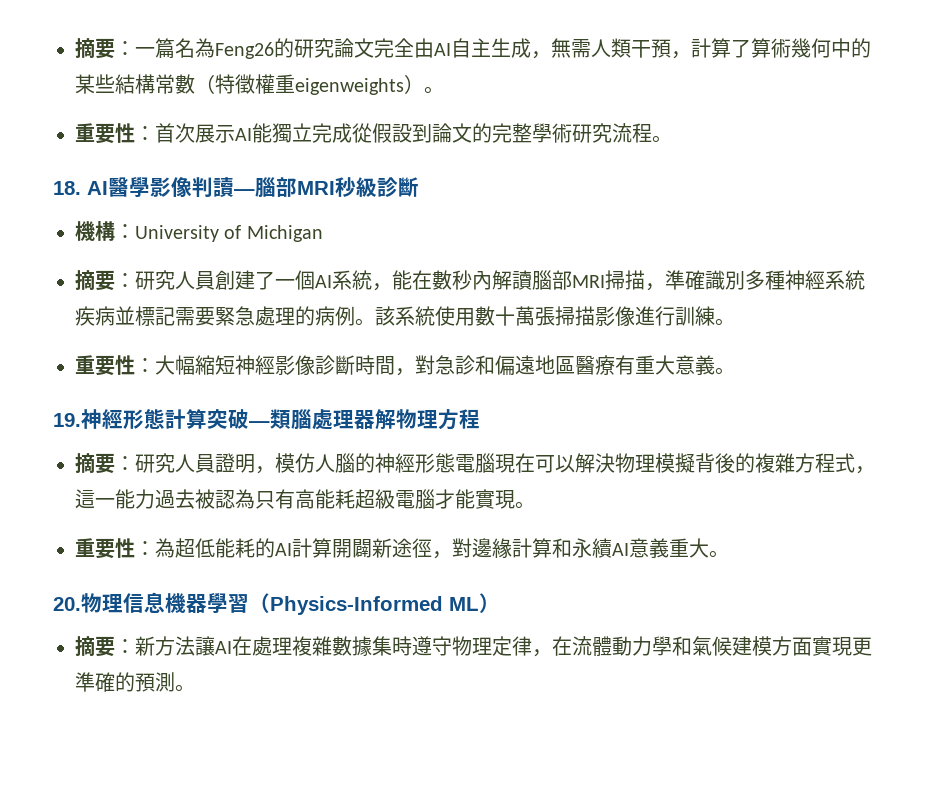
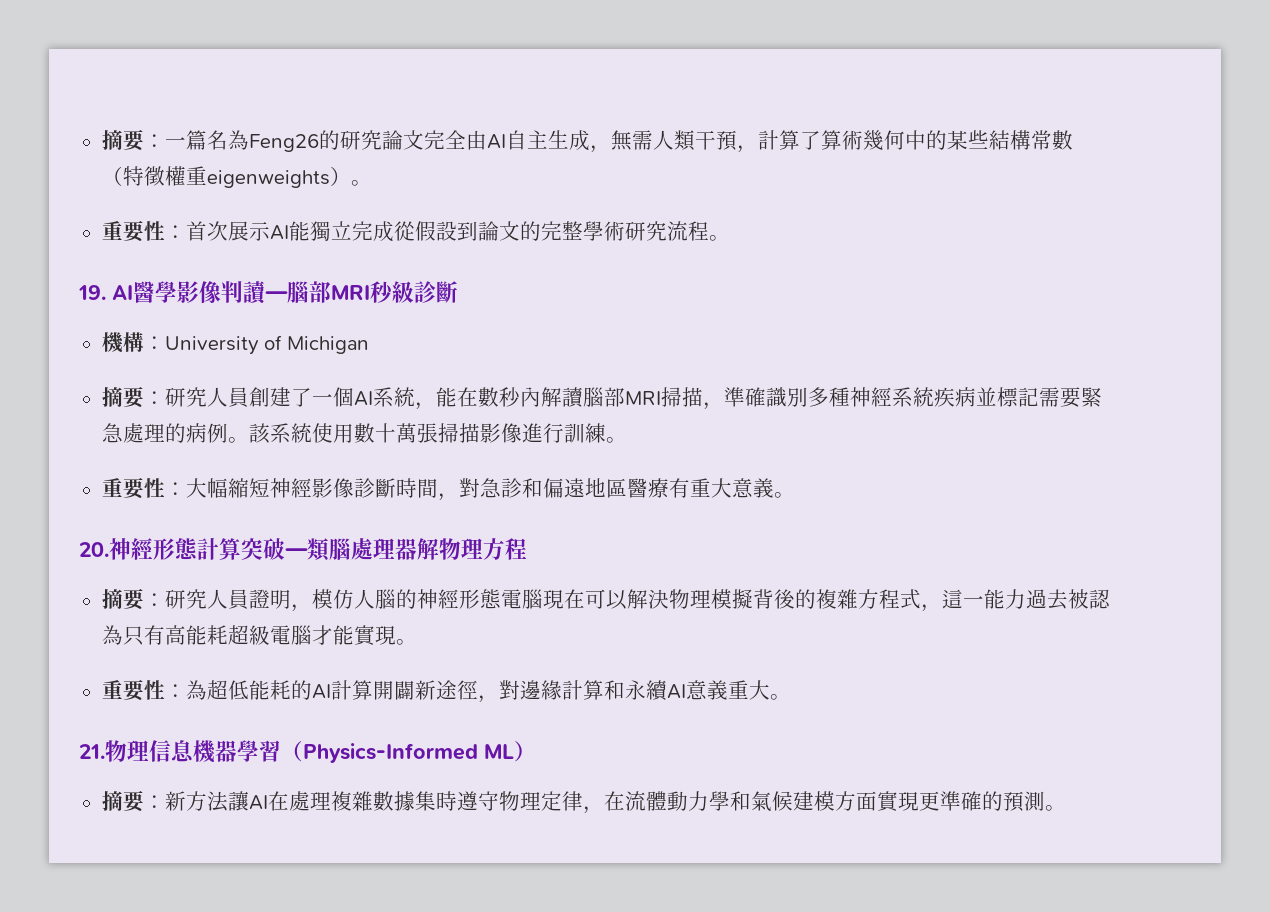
- 18. AI醫學影像判讀—腦部MRI秒級診斷
+ 19. AI醫學影像判讀—腦部MRI秒級診斷
- 19.神經形態計算突破—類腦處理器解物理方程
+ 20.神經形態計算突破—類腦處理器解物理方程
- 20.物理信息機器學習（Physics-Informed ML）
+ 21.物理信息機器學習（Physics-Informed ML）

